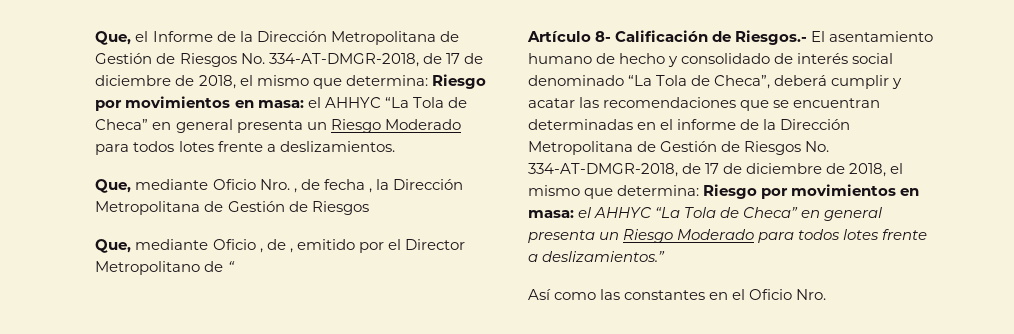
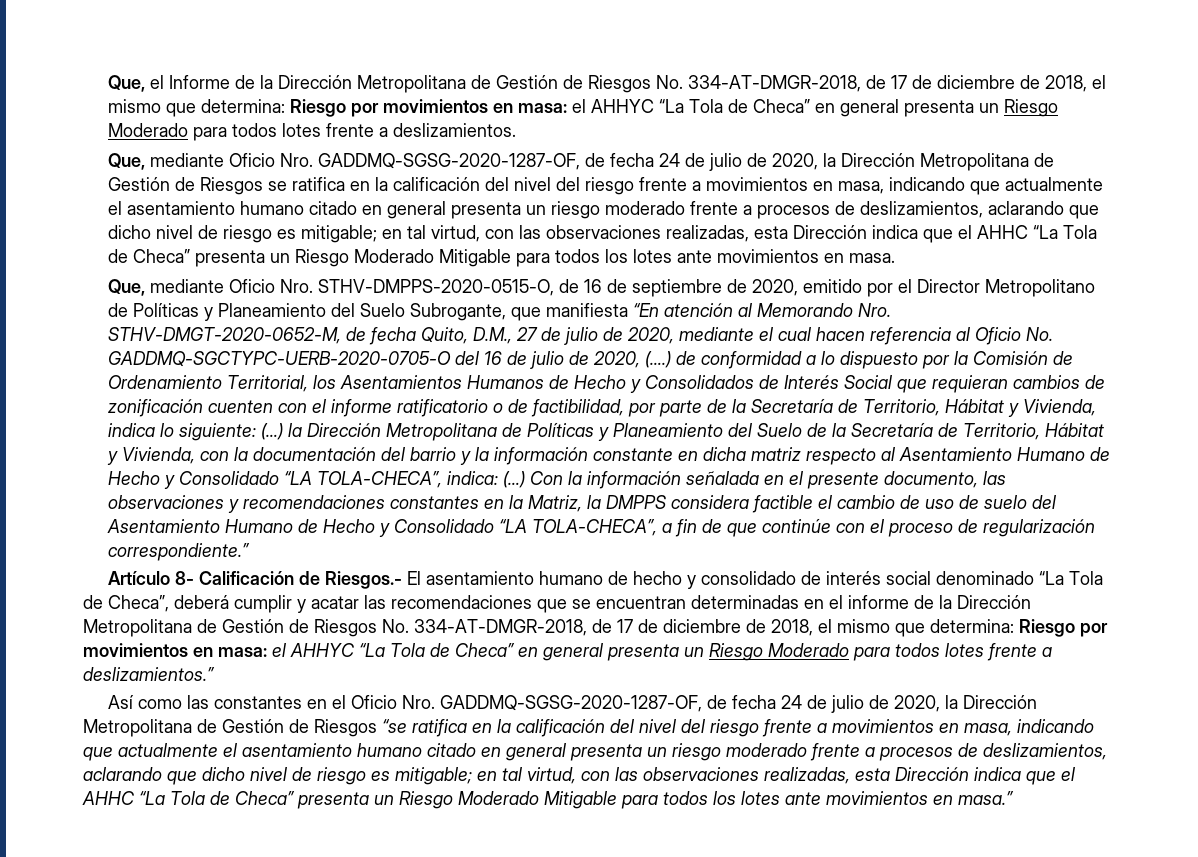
- Que, mediante Oficio Nro. , de fecha , la Dirección Metropolitana de Gestión de Riesgos
- Que, mediante Oficio , de , emitido por el Director Metropolitano de “
+ Que, mediante Oficio Nro. GADDMQ-SGSG-2020-1287-OF, de fecha 24 de julio de 2020, la Dirección Metropolitana de Gestión de Riesgos se ratifica en la calificación del nivel del riesgo frente a movimientos en masa, indicando que actualmente el asentamiento humano citado en general presenta un riesgo moderado frente a procesos de deslizamientos, aclarando que dicho nivel de riesgo es mitigable; en tal virtud, con las observaciones realizadas, esta Dirección indica que el AHHC “La Tola de Checa” presenta un Riesgo Moderado Mitigable para todos los lotes ante movimientos en masa.
+ Que, mediante Oficio Nro. STHV-DMPPS-2020-0515-O, de 16 de septiembre de 2020, emitido por el Director Metropolitano de Políticas y Planeamiento del Suelo Subrogante, que manifiesta “En atención al Memorando Nro. STHV-DMGT-2020-0652-M, de fecha Quito, D.M., 27 de julio de 2020, mediante el cual hacen referencia al Oficio No. GADDMQ-SGCTYPC-UERB-2020-0705-O del 16 de julio de 2020, (….) de conformidad a lo dispuesto por la Comisión de Ordenamiento Territorial, los Asentamientos Humanos de Hecho y Consolidados de Interés Social que requieran cambios de zonificación cuenten con el informe ratificatorio o de factibilidad, por parte de la Secretaría de Territorio, Hábitat y Vivienda, indica lo siguiente: (…) la Dirección Metropolitana de Políticas y Planeamiento del Suelo de la Secretaría de Territorio, Hábitat y Vivienda, con la documentación del barrio y la información constante en dicha matriz respecto al Asentamiento Humano de Hecho y Consolidado “LA TOLA-CHECA”, indica: (…) Con la información señalada en el presente documento, las observaciones y recomendaciones constantes en la Matriz, la DMPPS considera factible el cambio de uso de suelo del Asentamiento Humano de Hecho y Consolidado “LA TOLA-CHECA”, a fin de que continúe con el proceso de regularización correspondiente.”
- Así como las constantes en el Oficio Nro.
+ Así como las constantes en el Oficio Nro. GADDMQ-SGSG-2020-1287-OF, de fecha 24 de julio de 2020, la Dirección Metropolitana de Gestión de Riesgos “se ratifica en la calificación del nivel del riesgo frente a movimientos en masa, indicando que actualmente el asentamiento humano citado en general presenta un riesgo moderado frente a procesos de deslizamientos, aclarando que dicho nivel de riesgo es mitigable; en tal virtud, con las observaciones realizadas, esta Dirección indica que el AHHC “La Tola de Checa” presenta un Riesgo Moderado Mitigable para todos los lotes ante movimientos en masa.”

